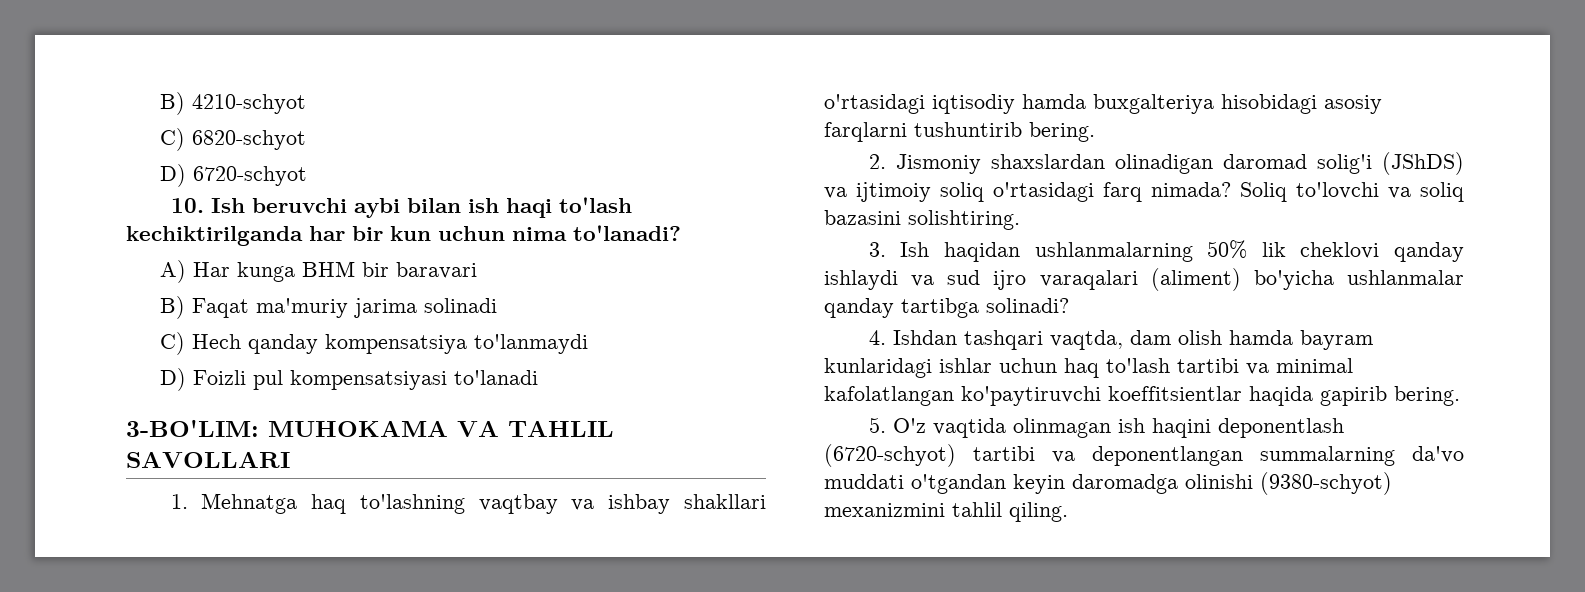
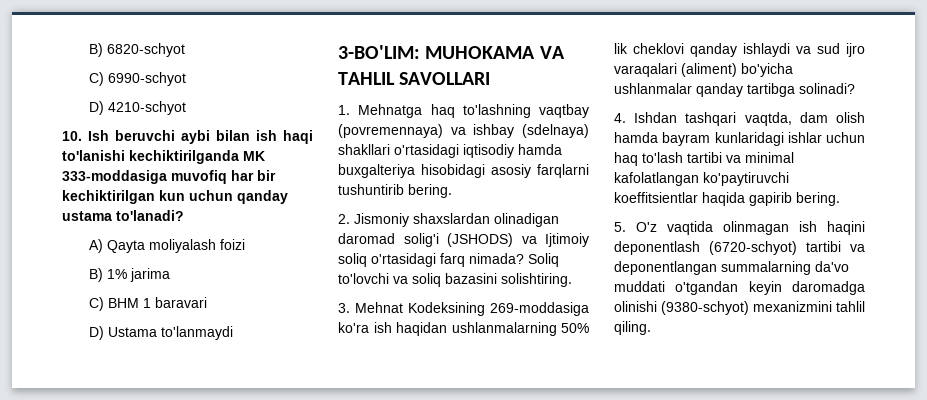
- B) 4210-schyot
- C) 6820-schyot
- D) 6720-schyot
+ B) 6820-schyot
+ C) 6990-schyot
+ D) 4210-schyot
- 10. Ish beruvchi aybi bilan ish haqi to'lash kechiktirilganda har bir kun uchun nima to'lanadi?
+ 10. Ish beruvchi aybi bilan ish haqi to'lanishi kechiktirilganda MK 333-moddasiga muvofiq har bir kechiktirilgan kun uchun qanday ustama to'lanadi?
- A) Har kunga BHM bir baravari
- B) Faqat ma'muriy jarima solinadi
- C) Hech qanday kompensatsiya to'lanmaydi
- D) Foizli pul kompensatsiyasi to'lanadi
+ A) Qayta moliyalash foizi
+ B) 1% jarima
+ C) BHM 1 baravari
+ D) Ustama to'lanmaydi
- 1. Mehnatga haq to'lashning vaqtbay va ishbay shakllari o'rtasidagi iqtisodiy hamda buxgalteriya hisobidagi asosiy farqlarni tushuntirib bering.
+ 1. Mehnatga haq to'lashning vaqtbay (povremennaya) va ishbay (sdelnaya) shakllari o'rtasidagi iqtisodiy hamda buxgalteriya hisobidagi asosiy farqlarni tushuntirib bering.
- 2. Jismoniy shaxslardan olinadigan daromad solig'i (JShDS) va ijtimoiy soliq o'rtasidagi farq nimada?
+ 2. Jismoniy shaxslardan olinadigan daromad solig'i (JSHODS) va Ijtimoiy soliq o'rtasidagi farq nimada?
- 3. Ish haqidan ushlanmalarning 50% lik cheklovi qanday ishlaydi va sud ijro varaqalari (aliment) bo'yicha ushlanmalar qanday tartibga solinadi?
+ 3. Mehnat Kodeksining 269-moddasiga ko'ra ish haqidan ushlanmalarning 50% lik cheklovi qanday ishlaydi va sud ijro varaqalari (aliment) bo'yicha ushlanmalar qanday tartibga solinadi?

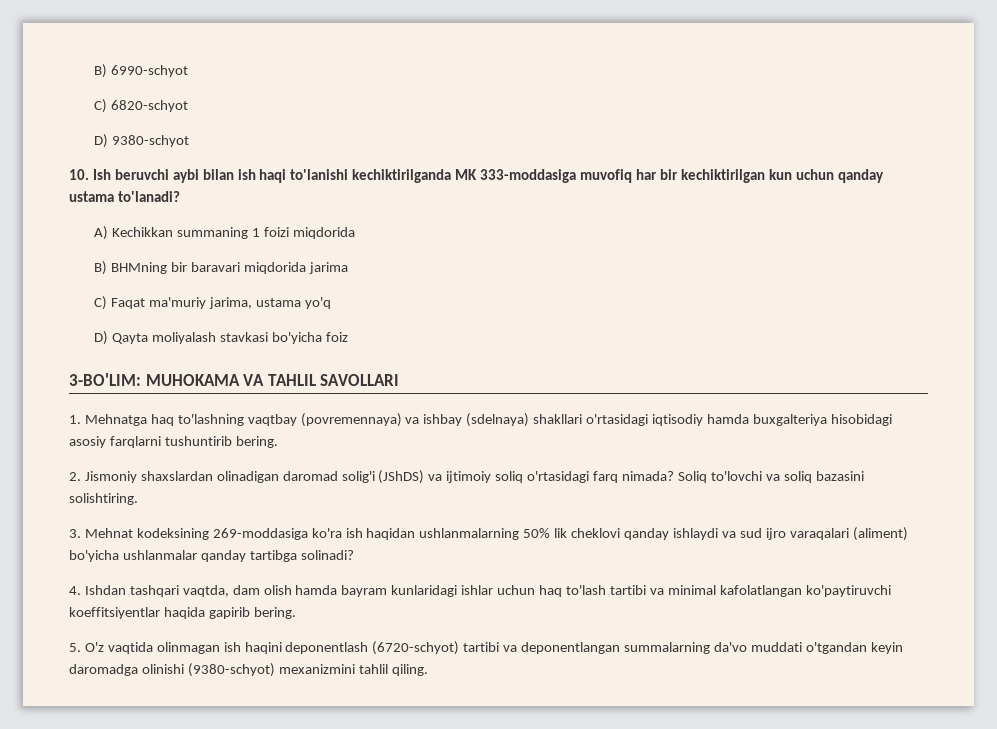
- B) 6820-schyot
+ B) 6990-schyot
+ C) 6820-schyot
- C) 6990-schyot
- D) 4210-schyot
+ D) 9380-schyot
- A) Qayta moliyalash foizi
- B) 1% jarima
- C) BHM 1 baravari
- D) Ustama to'lanmaydi
+ A) Kechikkan summaning 1 foizi miqdorida
+ B) BHMning bir baravari miqdorida jarima
+ C) Faqat ma'muriy jarima, ustama yo'q
+ D) Qayta moliyalash stavkasi bo'yicha foiz
- 2. Jismoniy shaxslardan olinadigan daromad solig'i (JSHODS) va Ijtimoiy soliq o'rtasidagi farq nimada?
+ 2. Jismoniy shaxslardan olinadigan daromad solig'i (JShDS) va ijtimoiy soliq o'rtasidagi farq nimada?
- 3. Mehnat Kodeksining 269-moddasiga ko'ra ish haqidan ushlanmalarning 50% lik cheklovi qanday ishlaydi va sud ijro varaqalari (aliment) bo'yicha ushlanmalar qanday tartibga solinadi?
+ 3. Mehnat kodeksining 269-moddasiga ko'ra ish haqidan ushlanmalarning 50% lik cheklovi qanday ishlaydi va sud ijro varaqalari (aliment) bo'yicha ushlanmalar qanday tartibga solinadi?
- 4. Ishdan tashqari vaqtda, dam olish hamda bayram kunlaridagi ishlar uchun haq to'lash tartibi va minimal kafolatlangan ko'paytiruvchi koeffitsientlar haqida gapirib bering.
+ 4. Ishdan tashqari vaqtda, dam olish hamda bayram kunlaridagi ishlar uchun haq to'lash tartibi va minimal kafolatlangan ko'paytiruvchi koeffitsiyentlar haqida gapirib bering.

